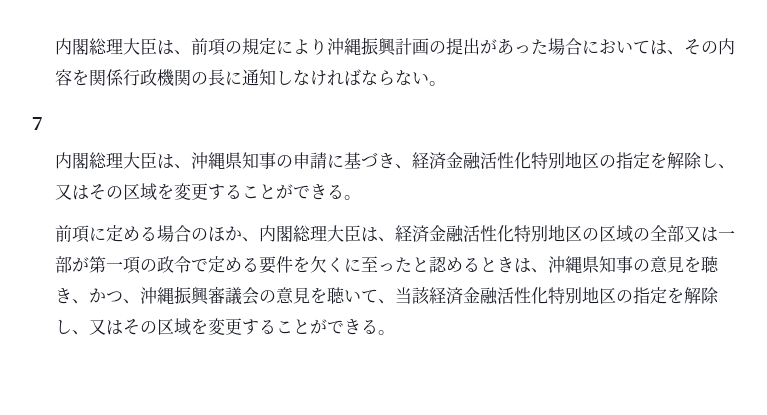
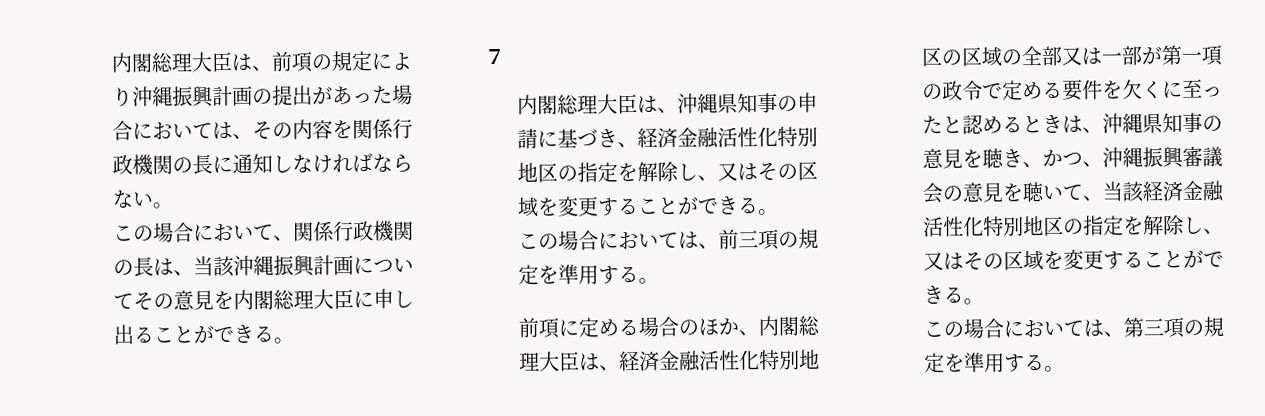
+ この場合において、関係行政機関の長は、当該沖縄振興計画についてその意見を内閣総理大臣に申し出ることができる。
+ この場合においては、前三項の規定を準用する。
+ この場合においては、第三項の規定を準用する。

